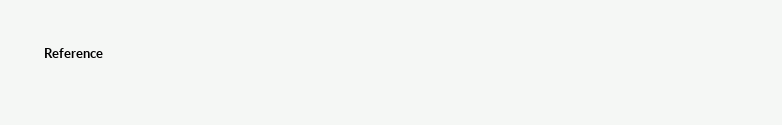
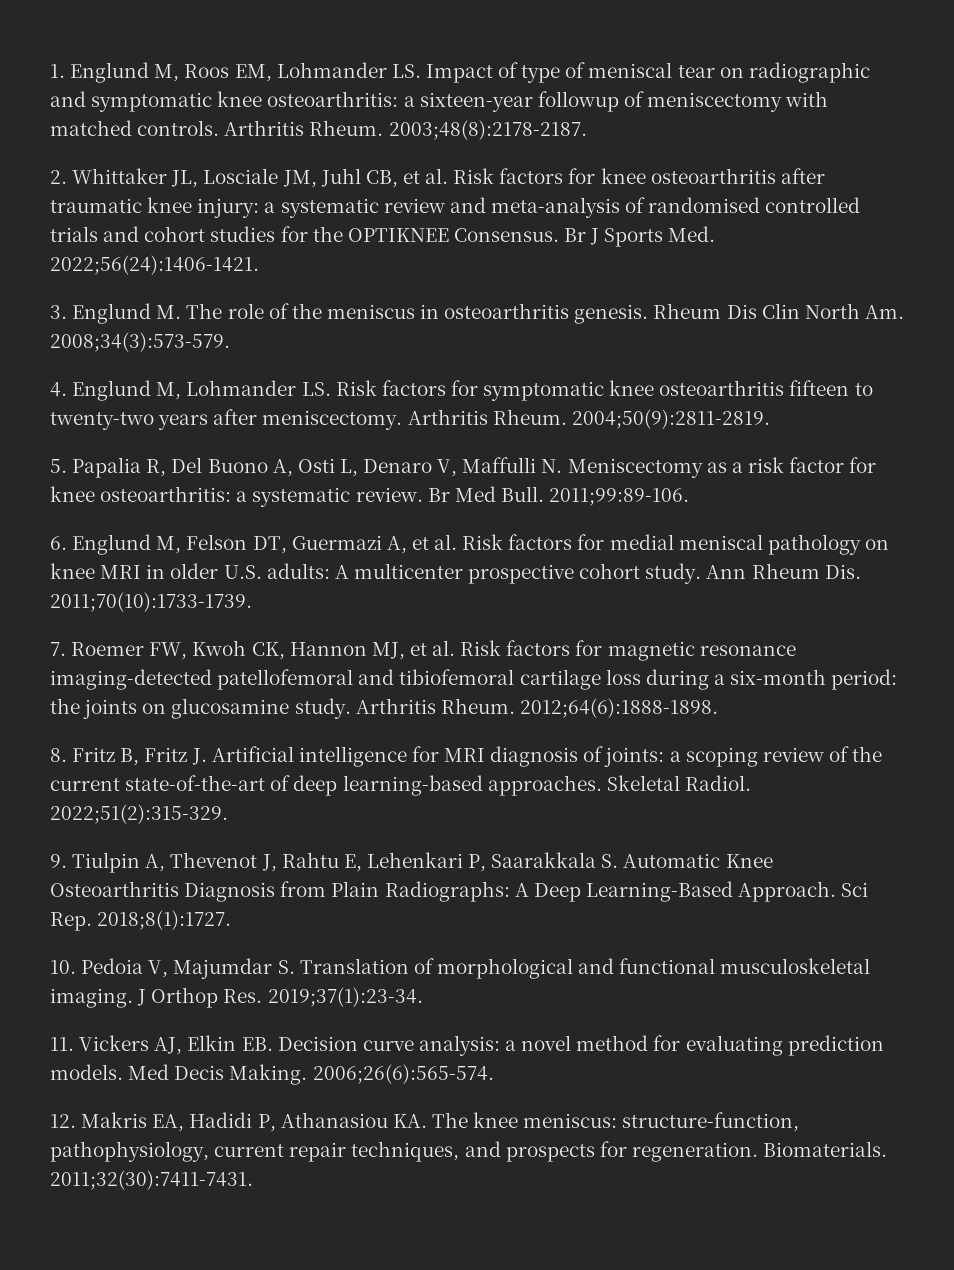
- Reference
+ 1. Englund M, Roos EM, Lohmander LS. Impact of type of meniscal tear on radiographic and symptomatic knee osteoarthritis: a sixteen-year followup of meniscectomy with matched controls. Arthritis Rheum. 2003;48(8):2178-2187.
+ 2. Whittaker JL, Losciale JM, Juhl CB, et al. Risk factors for knee osteoarthritis after traumatic knee injury: a systematic review and meta-analysis of randomised controlled trials and cohort studies for the OPTIKNEE Consensus. Br J Sports Med. 2022;56(24):1406-1421.
+ 3. Englund M. The role of the meniscus in osteoarthritis genesis. Rheum Dis Clin North Am. 2008;34(3):573-579.
+ 4. Englund M, Lohmander LS. Risk factors for symptomatic knee osteoarthritis fifteen to twenty-two years after meniscectomy. Arthritis Rheum. 2004;50(9):2811-2819.
+ 5. Papalia R, Del Buono A, Osti L, Denaro V, Maffulli N. Meniscectomy as a risk factor for knee osteoarthritis: a systematic review. Br Med Bull. 2011;99:89-106.
+ 6. Englund M, Felson DT, Guermazi A, et al. Risk factors for medial meniscal pathology on knee MRI in older U.S. adults: A multicenter prospective cohort study. Ann Rheum Dis. 2011;70(10):1733-1739.
+ 7. Roemer FW, Kwoh CK, Hannon MJ, et al. Risk factors for magnetic resonance imaging-detected patellofemoral and tibiofemoral cartilage loss during a six-month period: the joints on glucosamine study. Arthritis Rheum. 2012;64(6):1888-1898.
+ 8. Fritz B, Fritz J. Artificial intelligence for MRI diagnosis of joints: a scoping review of the current state-of-the-art of deep learning-based approaches. Skeletal Radiol. 2022;51(2):315-329.
+ 9. Tiulpin A, Thevenot J, Rahtu E, Lehenkari P, Saarakkala S. Automatic Knee Osteoarthritis Diagnosis from Plain Radiographs: A Deep Learning-Based Approach. Sci Rep. 2018;8(1):1727.
+ 10. Pedoia V, Majumdar S. Translation of morphological and functional musculoskeletal imaging. J Orthop Res. 2019;37(1):23-34.
+ 11. Vickers AJ, Elkin EB. Decision curve analysis: a novel method for evaluating prediction models. Med Decis Making. 2006;26(6):565-574.
+ 12. Makris EA, Hadidi P, Athanasiou KA. The knee meniscus: structure-function, pathophysiology, current repair techniques, and prospects for regeneration. Biomaterials. 2011;32(30):7411-7431.

